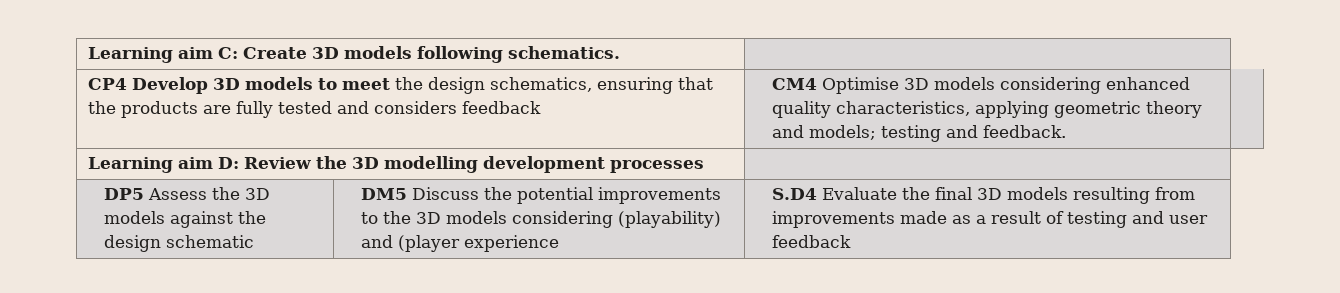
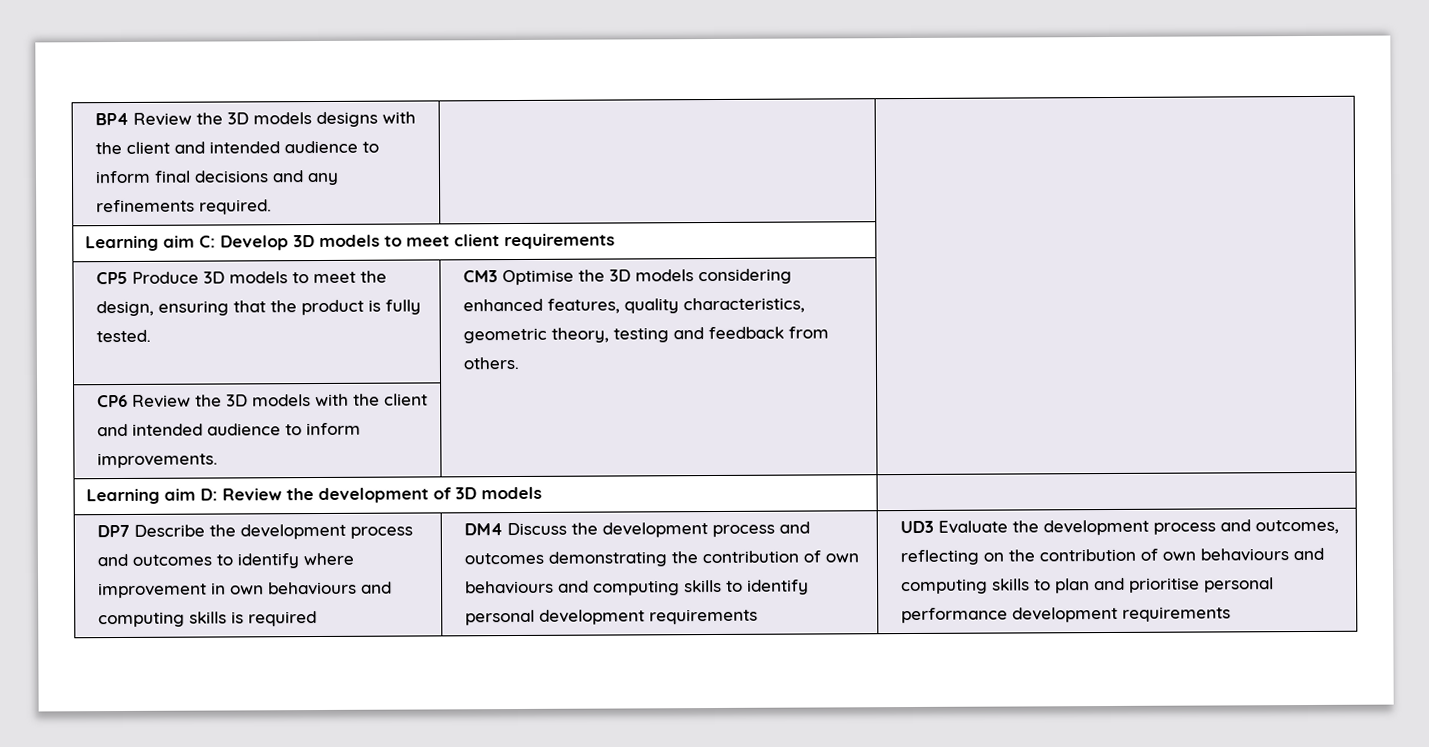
- Learning aim C: Create 3D models following schematics. |
- CP4 Develop 3D models to meet the design schematics, ensuring that the products are fully tested and considers feedback | CM4 Optimise 3D models considering enhanced quality characteristics, applying geometric theory and models; testing and feedback. |
+ BP4 Review the 3D models designs with the client and intended audience to inform final decisions and any refinements required. | |
+ Learning aim C: Develop 3D models to meet client requirements |
+ CP5 Produce 3D models to meet the design, ensuring that the product is fully tested. | CM3 Optimise the 3D models considering enhanced features, quality characteristics, geometric theory, testing and feedback from others. |
+ CP6 Review the 3D models with the client and intended audience to inform improvements. | |
- Learning aim D: Review the 3D modelling development processes |
- DP5 Assess the 3D models against the design schematic | DM5 Discuss the potential improvements to the 3D models considering (playability) and (player experience | S.D4 Evaluate the final 3D models resulting from improvements made as a result of testing and user feedback
+ Learning aim D: Review the development of 3D models |
+ DP7 Describe the development process and outcomes to identify where improvement in own behaviours and computing skills is required | DM4 Discuss the development process and outcomes demonstrating the contribution of own behaviours and computing skills to identify personal development requirements | UD3 Evaluate the development process and outcomes, reflecting on the contribution of own behaviours and computing skills to plan and prioritise personal performance development requirements

